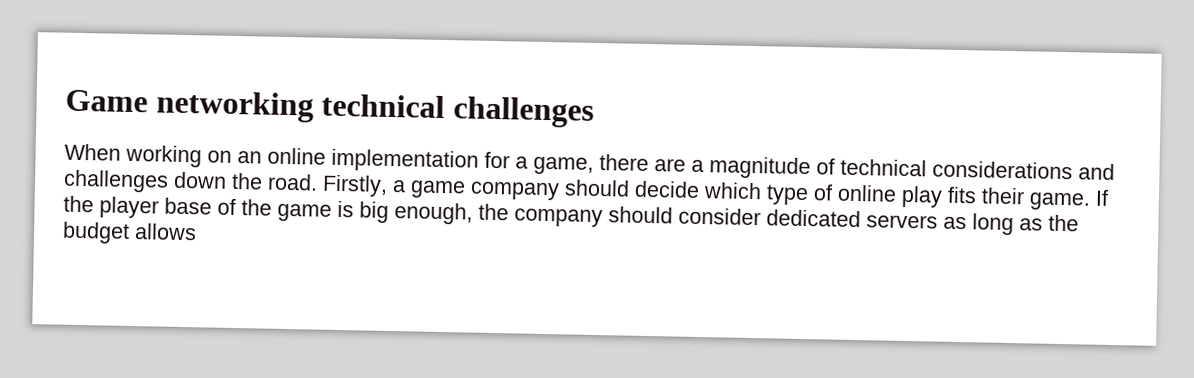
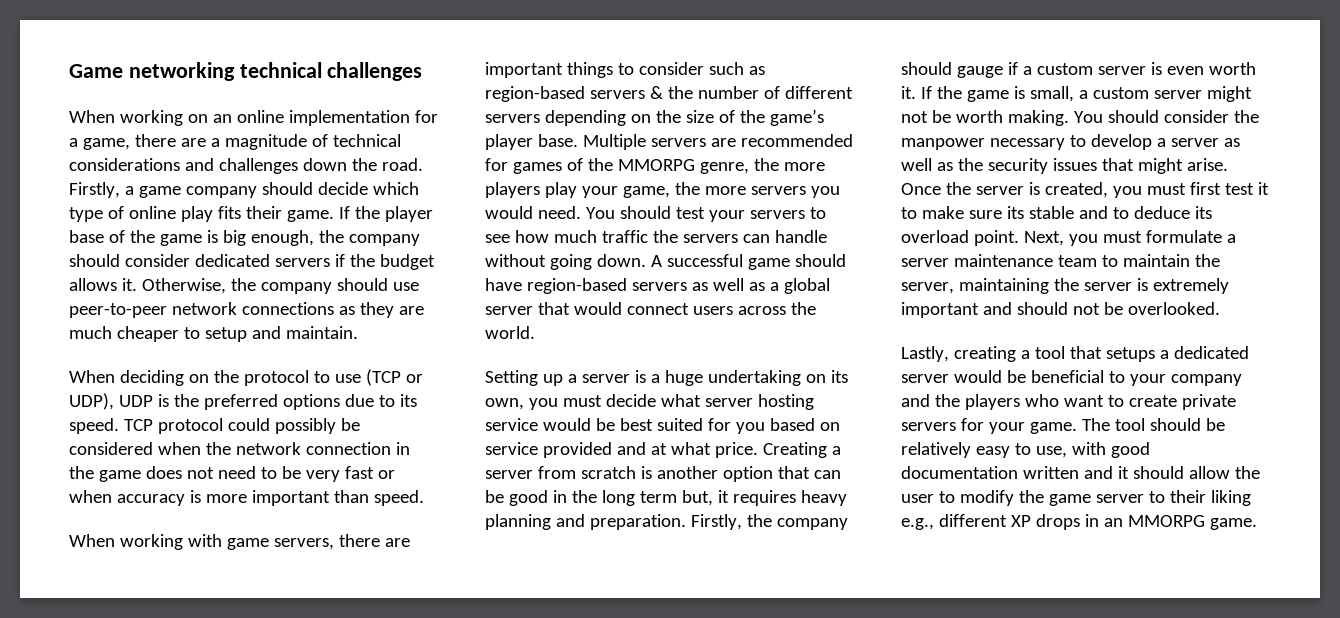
- If the player base of the game is big enough, the company should consider dedicated servers as long as the budget allows
+ If the player base of the game is big enough, the company should consider dedicated servers if the budget allows it. Otherwise, the company should use peer-to-peer network connections as they are much cheaper to setup and maintain.
+ When deciding on the protocol to use (TCP or UDP), UDP is the preferred options due to its speed. TCP protocol could possibly be considered when the network connection in the game does not need to be very fast or when accuracy is more important than speed.
+ When working with game servers, there are important things to consider such as region-based servers & the number of different servers depending on the size of the game’s player base. Multiple servers are recommended for games of the MMORPG genre, the more players play your game, the more servers you would need. You should test your servers to see how much traffic the servers can handle without going down. A successful game should have region-based servers as well as a global server that would connect users across the world.
+ Setting up a server is a huge undertaking on its own, you must decide what server hosting service would be best suited for you based on service provided and at what price. Creating a server from scratch is another option that can be good in the long term but, it requires heavy planning and preparation. Firstly, the company should gauge if a custom server is even worth it. If the game is small, a custom server might not be worth making. You should consider the manpower necessary to develop a server as well as the security issues that might arise. Once the server is created, you must first test it to make sure its stable and to deduce its overload point. Next, you must formulate a server maintenance team to maintain the server, maintaining the server is extremely important and should not be overlooked.
+ Lastly, creating a tool that setups a dedicated server would be beneficial to your company and the players who want to create private servers for your game. The tool should be relatively easy to use, with good documentation written and it should allow the user to modify the game server to their liking e.g., different XP drops in an MMORPG game.

